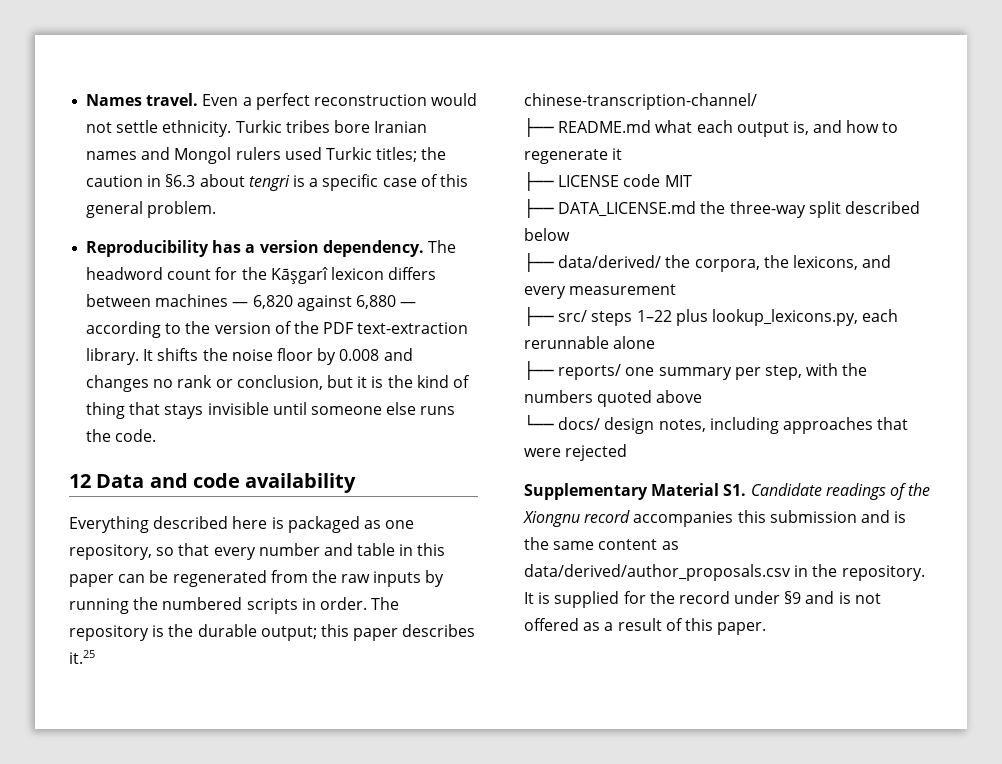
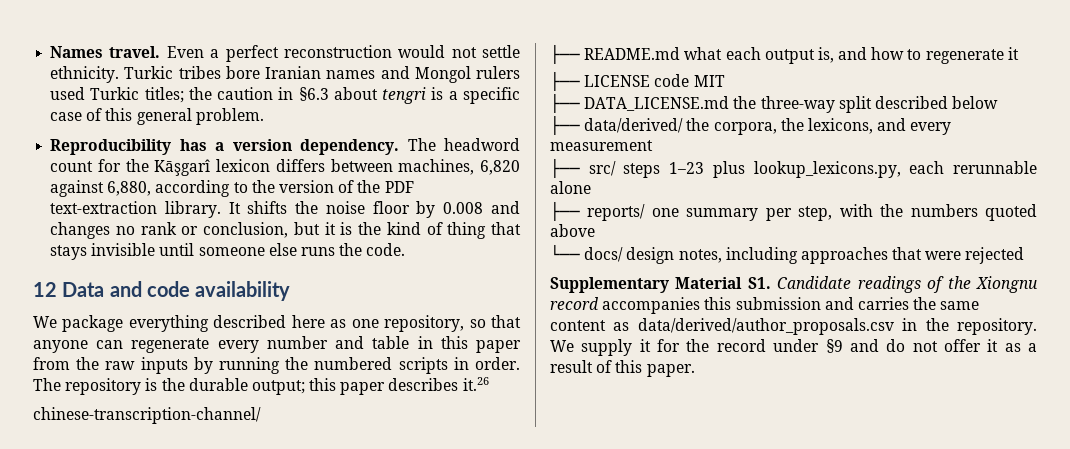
- The headword count for the Kāşgarî lexicon differs between machines — 6,820 against 6,880 — according to the version of the PDF text-extraction library.
+ The headword count for the Kāşgarî lexicon differs between machines, 6,820 against 6,880, according to the version of the PDF text-extraction library.
- Everything described here is packaged as one repository, so that every number and table in this paper can be regenerated from the raw inputs by running the numbered scripts in order.
+ We package everything described here as one repository, so that anyone can regenerate every number and table in this paper from the raw inputs by running the numbered scripts in order.
- The repository is the durable output; this paper describes it.25
+ The repository is the durable output; this paper describes it.26
- ├── src/ steps 1–22 plus lookup_lexicons.py, each rerunnable alone
+ ├── src/ steps 1–23 plus lookup_lexicons.py, each rerunnable alone
- Supplementary Material S1. Candidate readings of the Xiongnu record accompanies this submission and is the same content as data/derived/author_proposals.csv in the repository.
+ Supplementary Material S1. Candidate readings of the Xiongnu record accompanies this submission and carries the same content as data/derived/author_proposals.csv in the repository.
- It is supplied for the record under §9 and is not offered as a result of this paper.
+ We supply it for the record under §9 and do not offer it as a result of this paper.

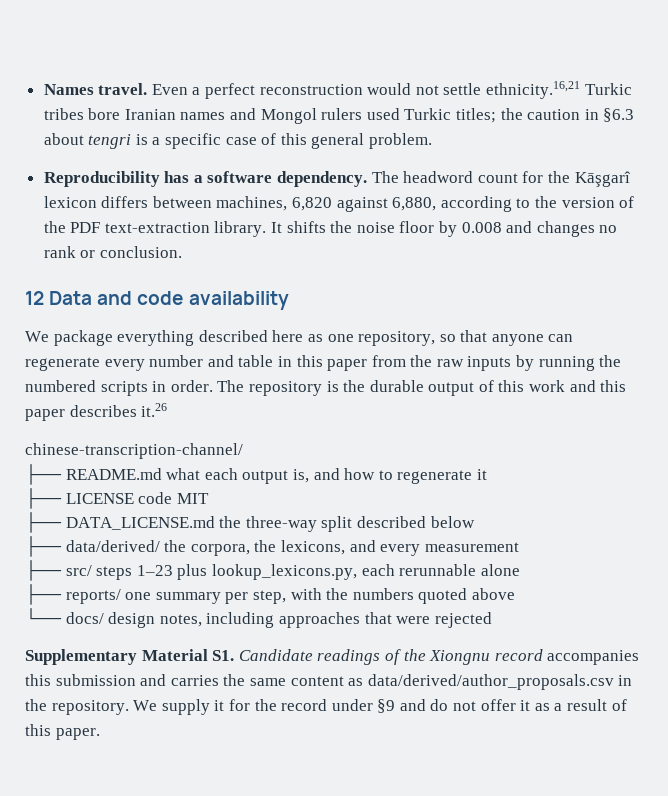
- Even a perfect reconstruction would not settle ethnicity. Turkic tribes bore Iranian names and Mongol rulers used Turkic titles; the caution in §6.3 about tengri is a specific case of this general problem.
+ Even a perfect reconstruction would not settle ethnicity.16,21 Turkic tribes bore Iranian names and Mongol rulers used Turkic titles; the caution in §6.3 about tengri is a specific case of this general problem.
- Reproducibility has a version dependency.
+ Reproducibility has a software dependency.
- It shifts the noise floor by 0.008 and changes no rank or conclusion, but it is the kind of thing that stays invisible until someone else runs the code.
+ It shifts the noise floor by 0.008 and changes no rank or conclusion.
- The repository is the durable output; this paper describes it.26
+ The repository is the durable output of this work and this paper describes it.26

